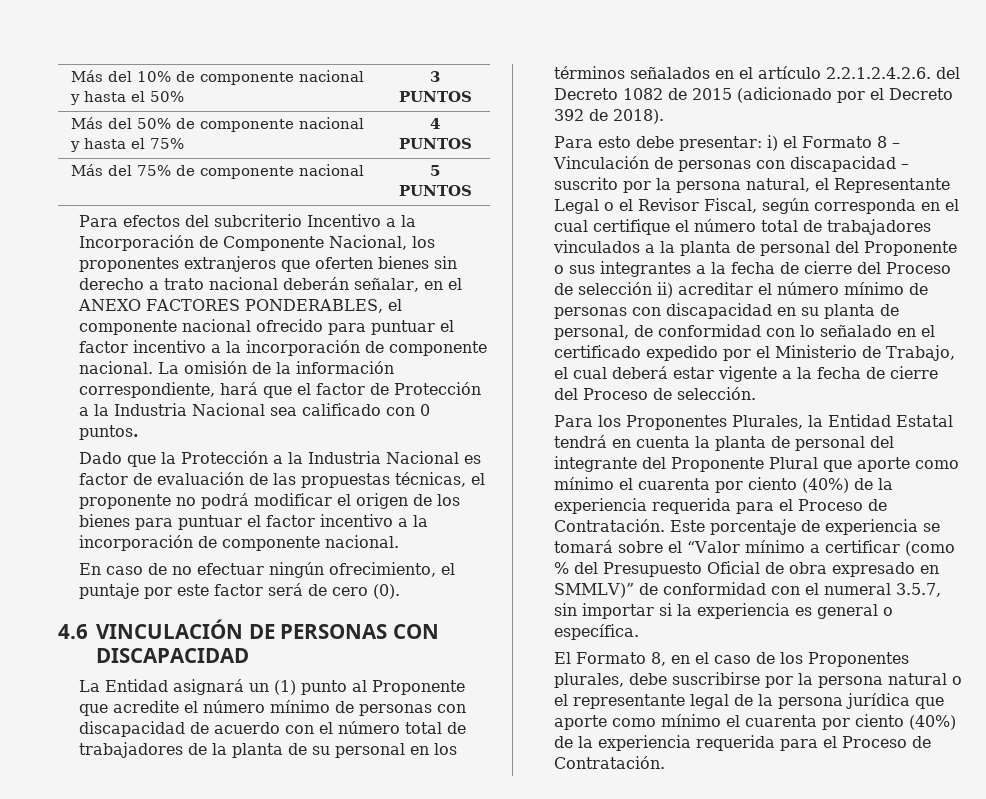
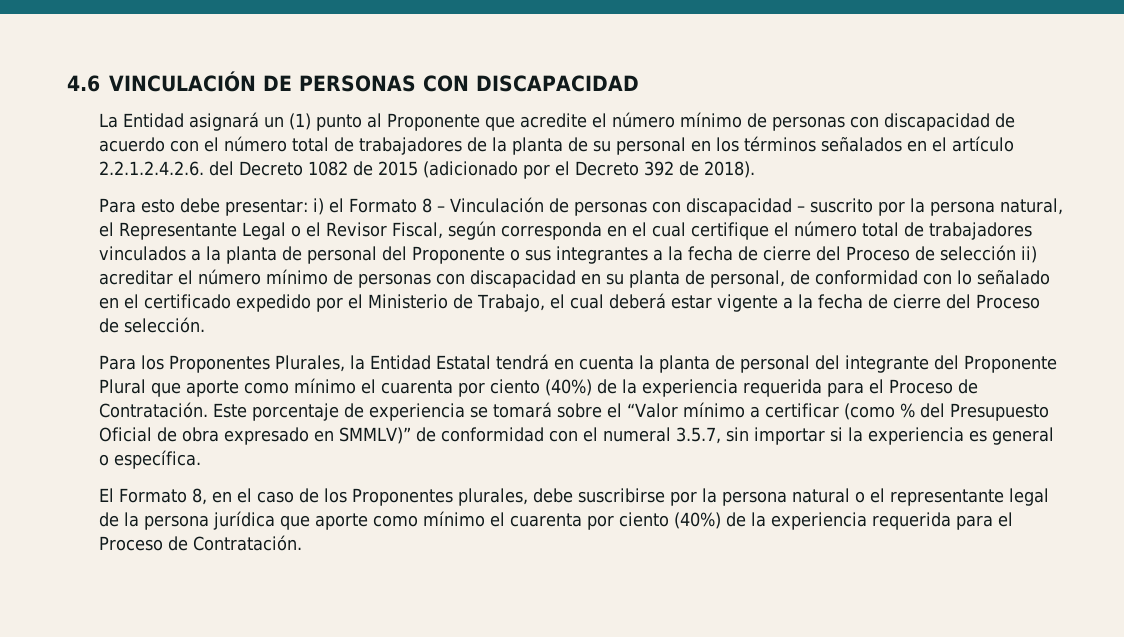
- Más del 10% de componente nacional y hasta el 50% | 3 PUNTOS
- Más del 50% de componente nacional y hasta el 75% | 4 PUNTOS
- Más del 75% de componente nacional | 5 PUNTOS
- Para efectos del subcriterio Incentivo a la Incorporación de Componente Nacional, los proponentes extranjeros que oferten bienes sin derecho a trato nacional deberán señalar, en el ANEXO FACTORES PONDERABLES, el componente nacional ofrecido para puntuar el factor incentivo a la incorporación de componente nacional. La omisión de la información correspondiente, hará que el factor de Protección a la Industria Nacional sea calificado con 0 puntos.
- Dado que la Protección a la Industria Nacional es factor de evaluación de las propuestas técnicas, el proponente no podrá modificar el origen de los bienes para puntuar el factor incentivo a la incorporación de componente nacional.
- En caso de no efectuar ningún ofrecimiento, el puntaje por este factor será de cero (0).

